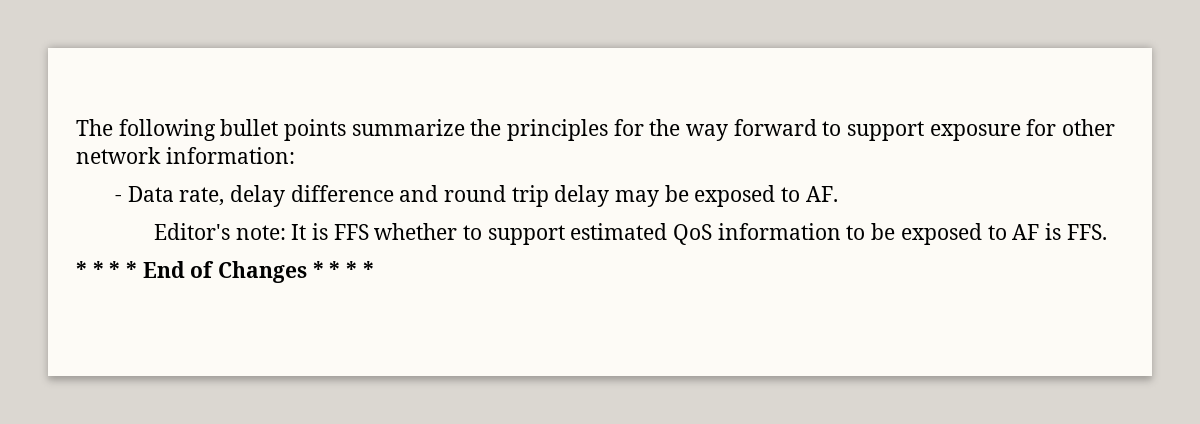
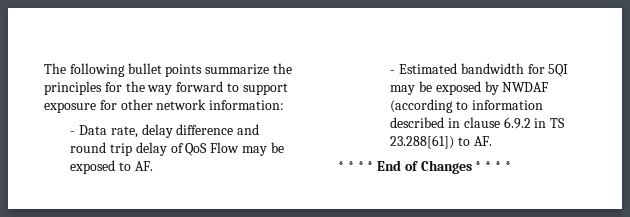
- - Data rate, delay difference and round trip delay may be exposed to AF.
+ - Data rate, delay difference and round trip delay of QoS Flow may be exposed to AF.
- Editor's note: It is FFS whether to support estimated QoS information to be exposed to AF is FFS.
+ - Estimated bandwidth for 5QI may be exposed by NWDAF (according to information described in clause 6.9.2 in TS 23.288[61]) to AF.

